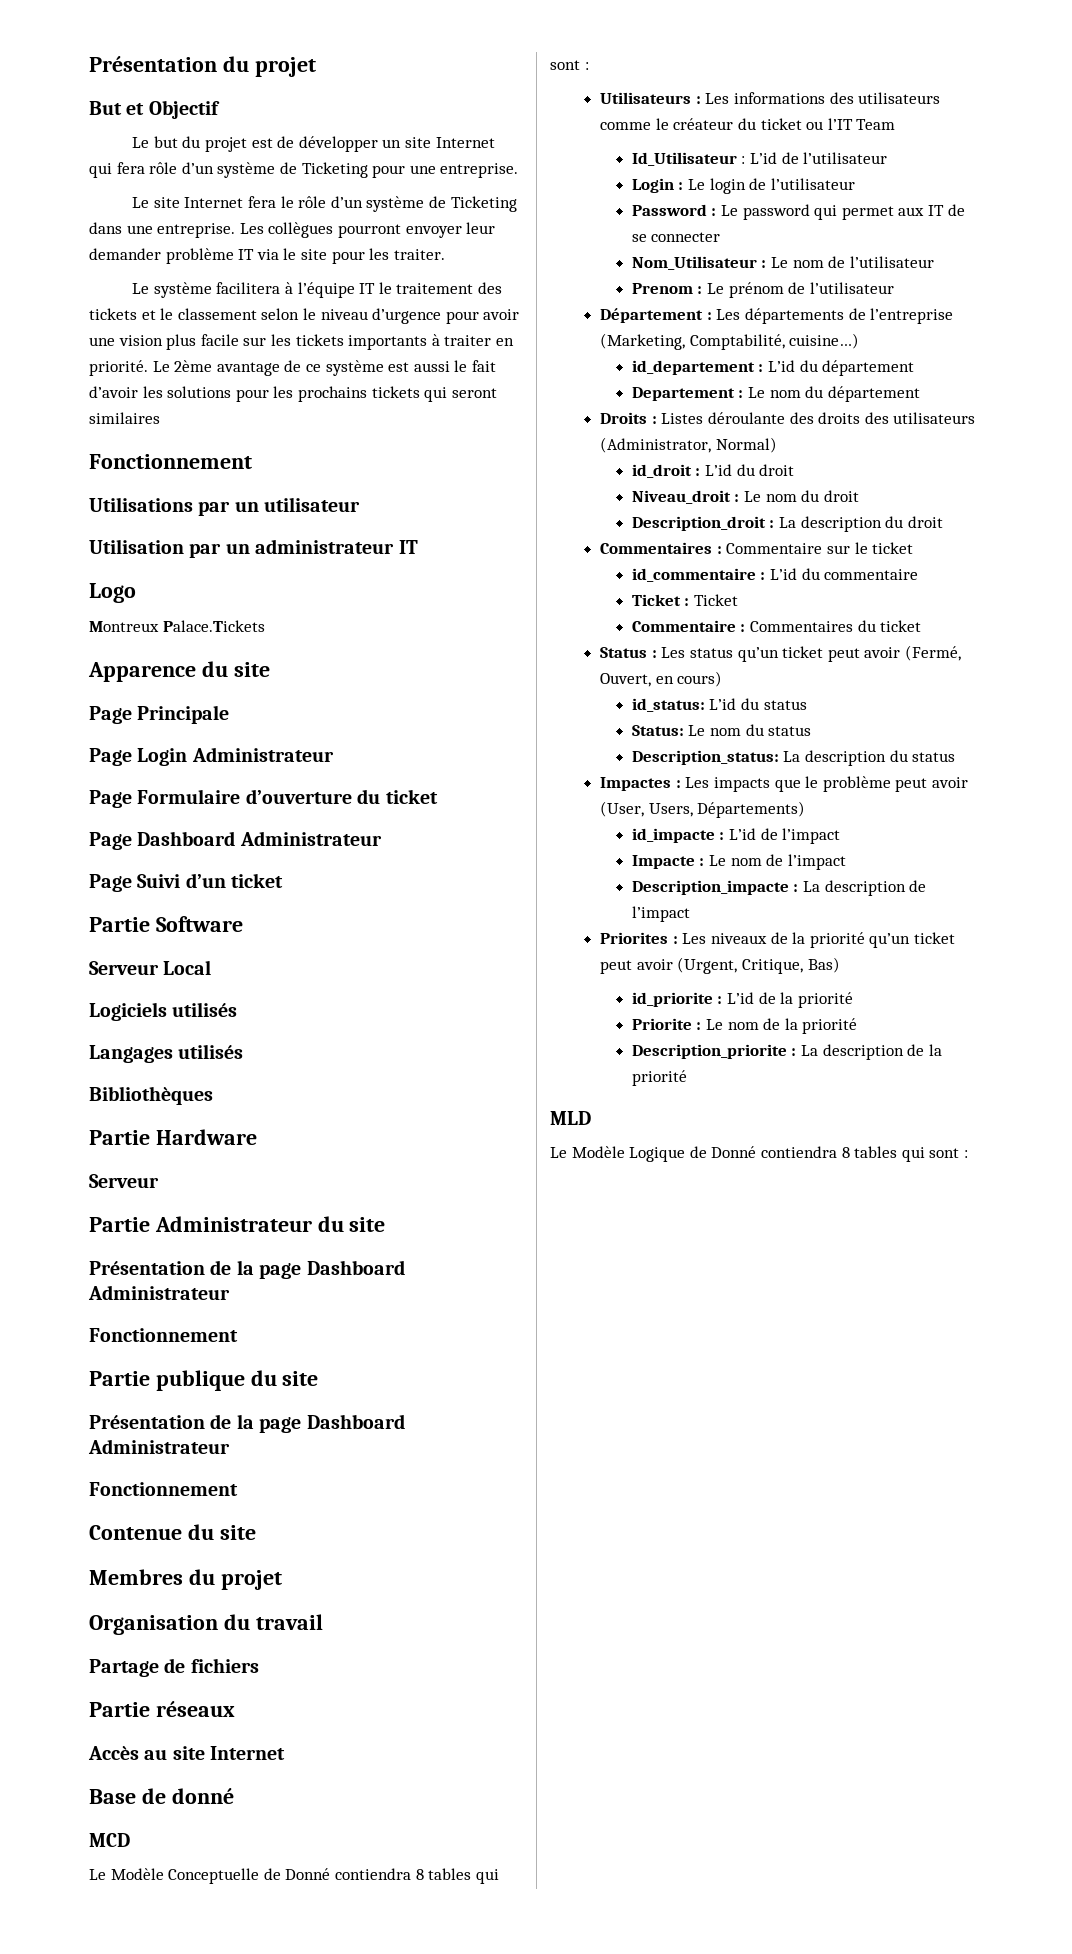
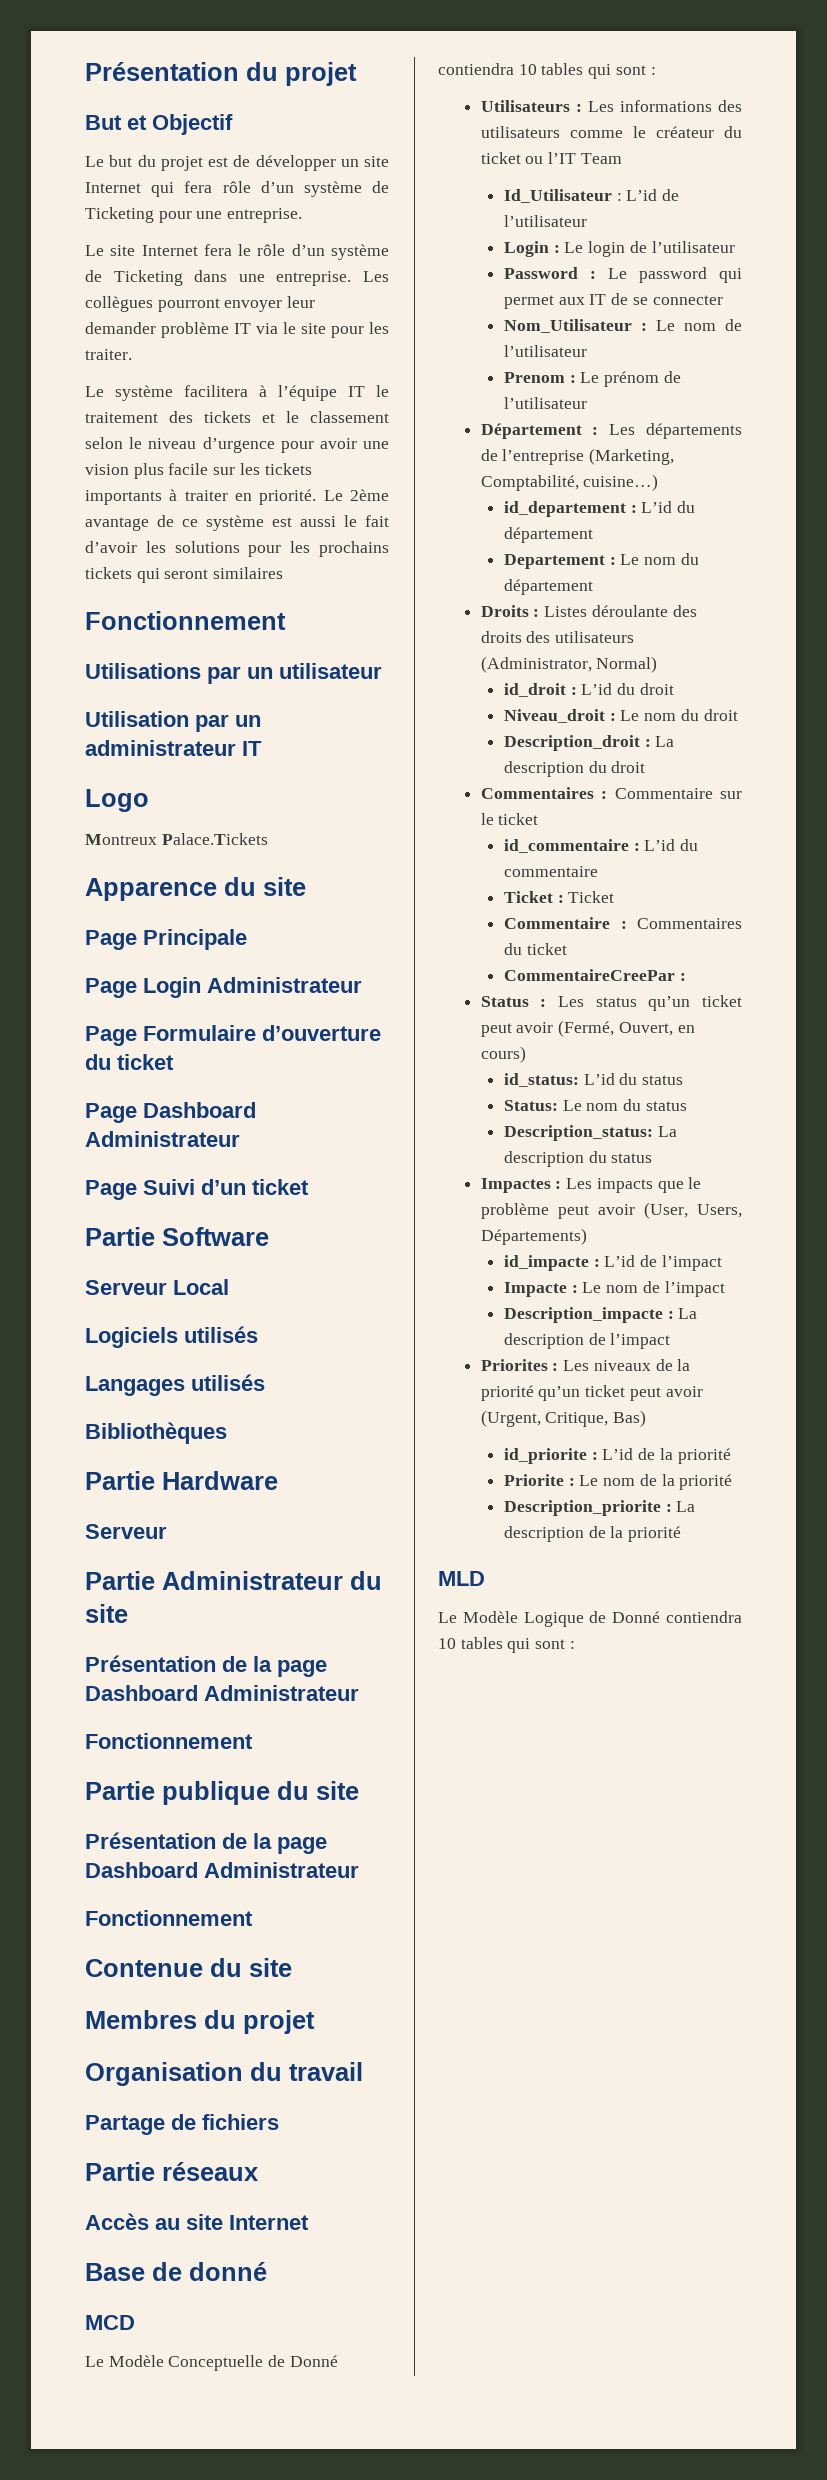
- Le Modèle Conceptuelle de Donné contiendra 8 tables qui sont :
+ Le Modèle Conceptuelle de Donné contiendra 10 tables qui sont :
+ CommentaireCreePar :
- Le Modèle Logique de Donné contiendra 8 tables qui sont :
+ Le Modèle Logique de Donné contiendra 10 tables qui sont :

